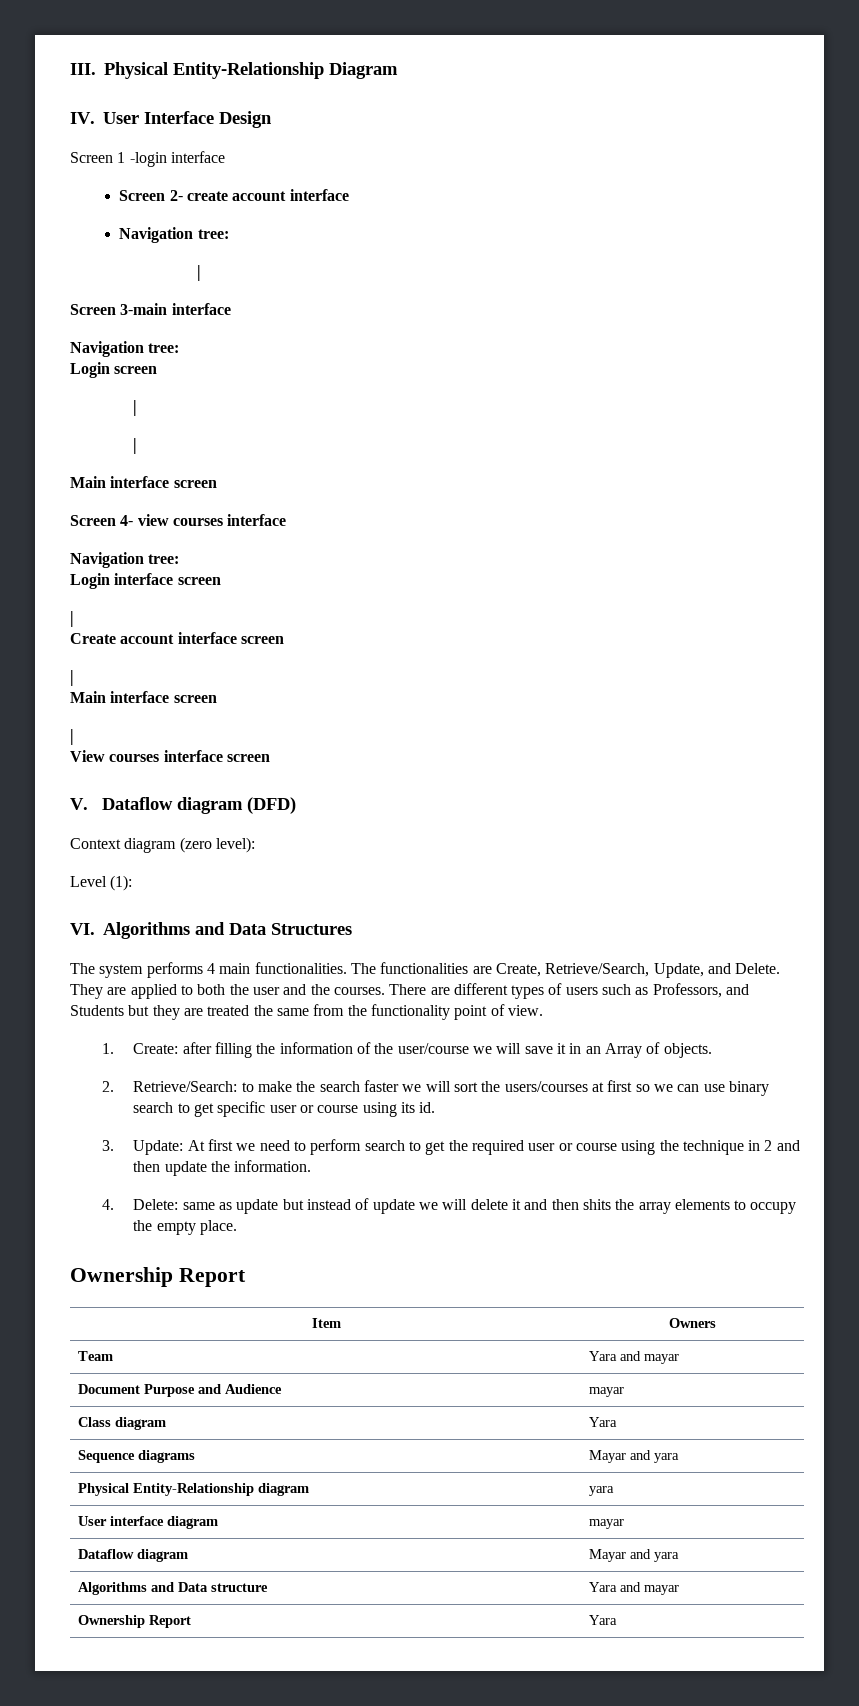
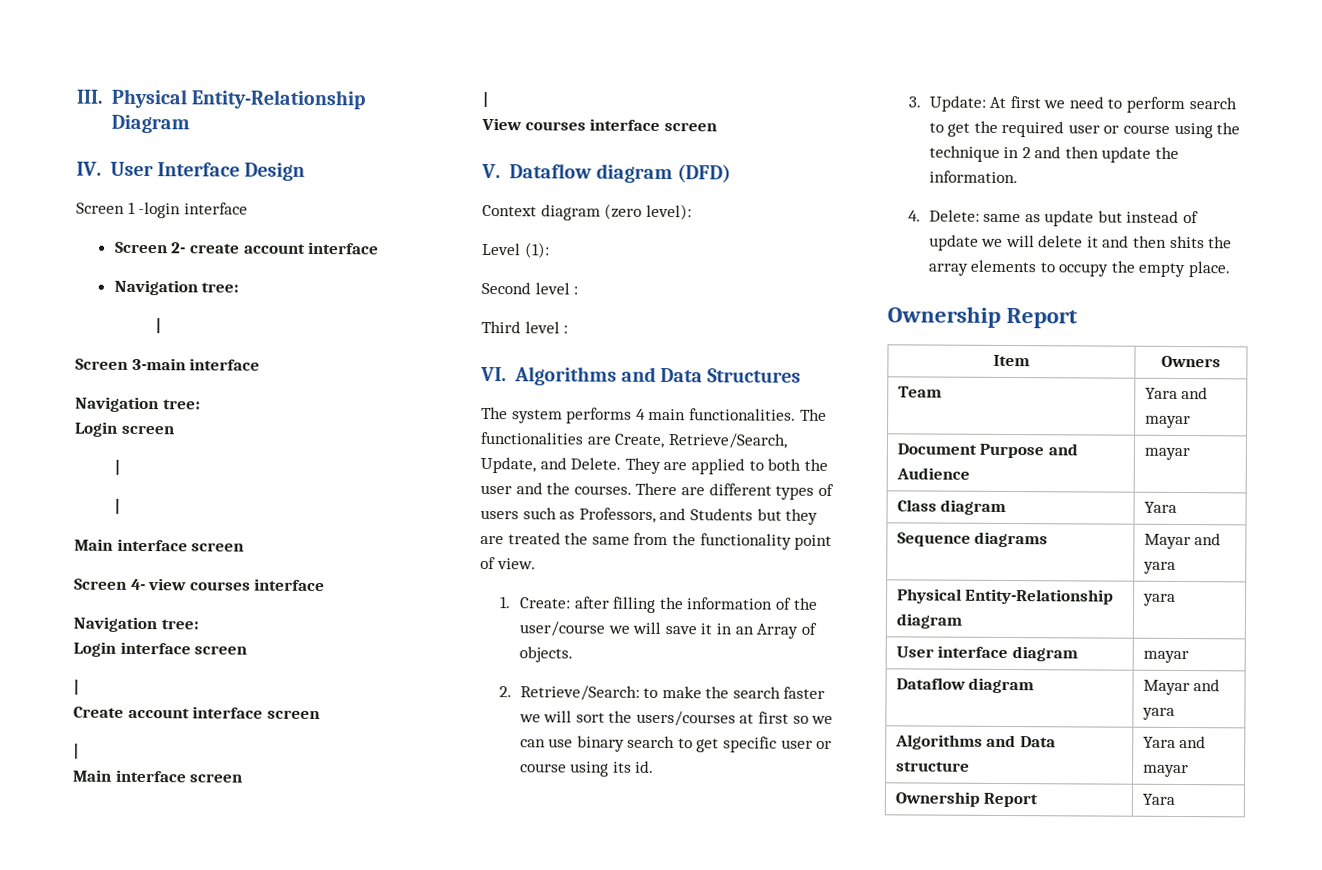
+ Second level :
+ Third level :

